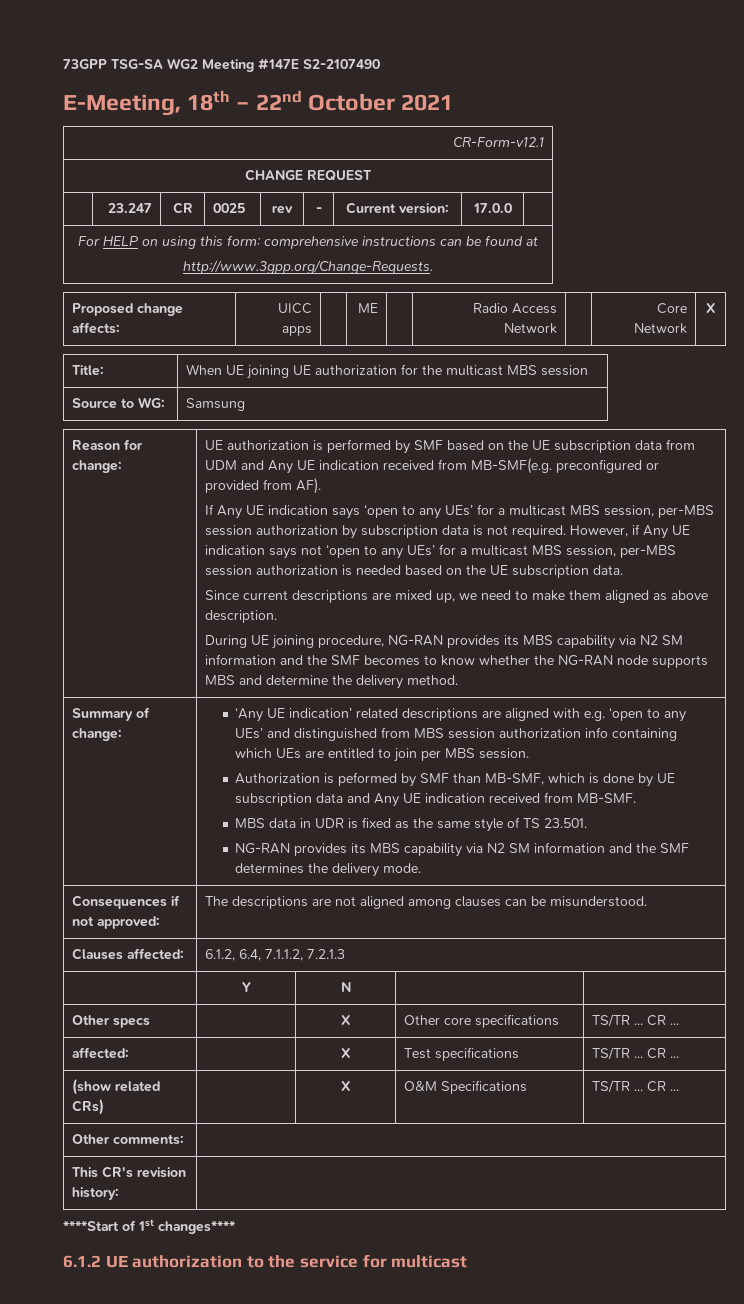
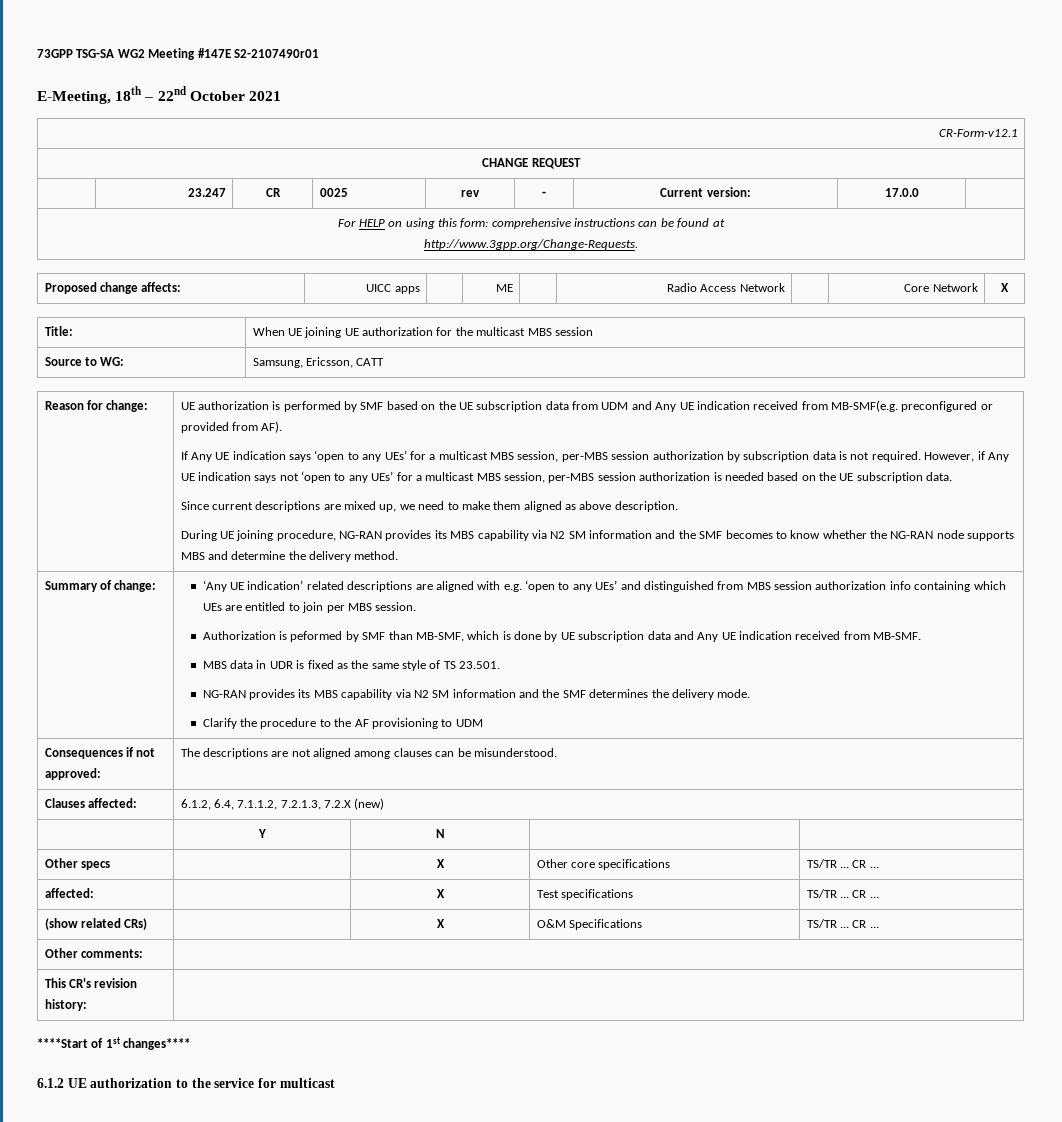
- 73GPP TSG-SA WG2 Meeting #147E S2-2107490
+ 73GPP TSG-SA WG2 Meeting #147E S2-2107490r01
- Source to WG: | Samsung
+ Source to WG: | Samsung, Ericsson, CATT
+ Clarify the procedure to the AF provisioning to UDM
- Clauses affected: | 6.1.2, 6.4, 7.1.1.2, 7.2.1.3
+ Clauses affected: | 6.1.2, 6.4, 7.1.1.2, 7.2.1.3, 7.2.X (new)

